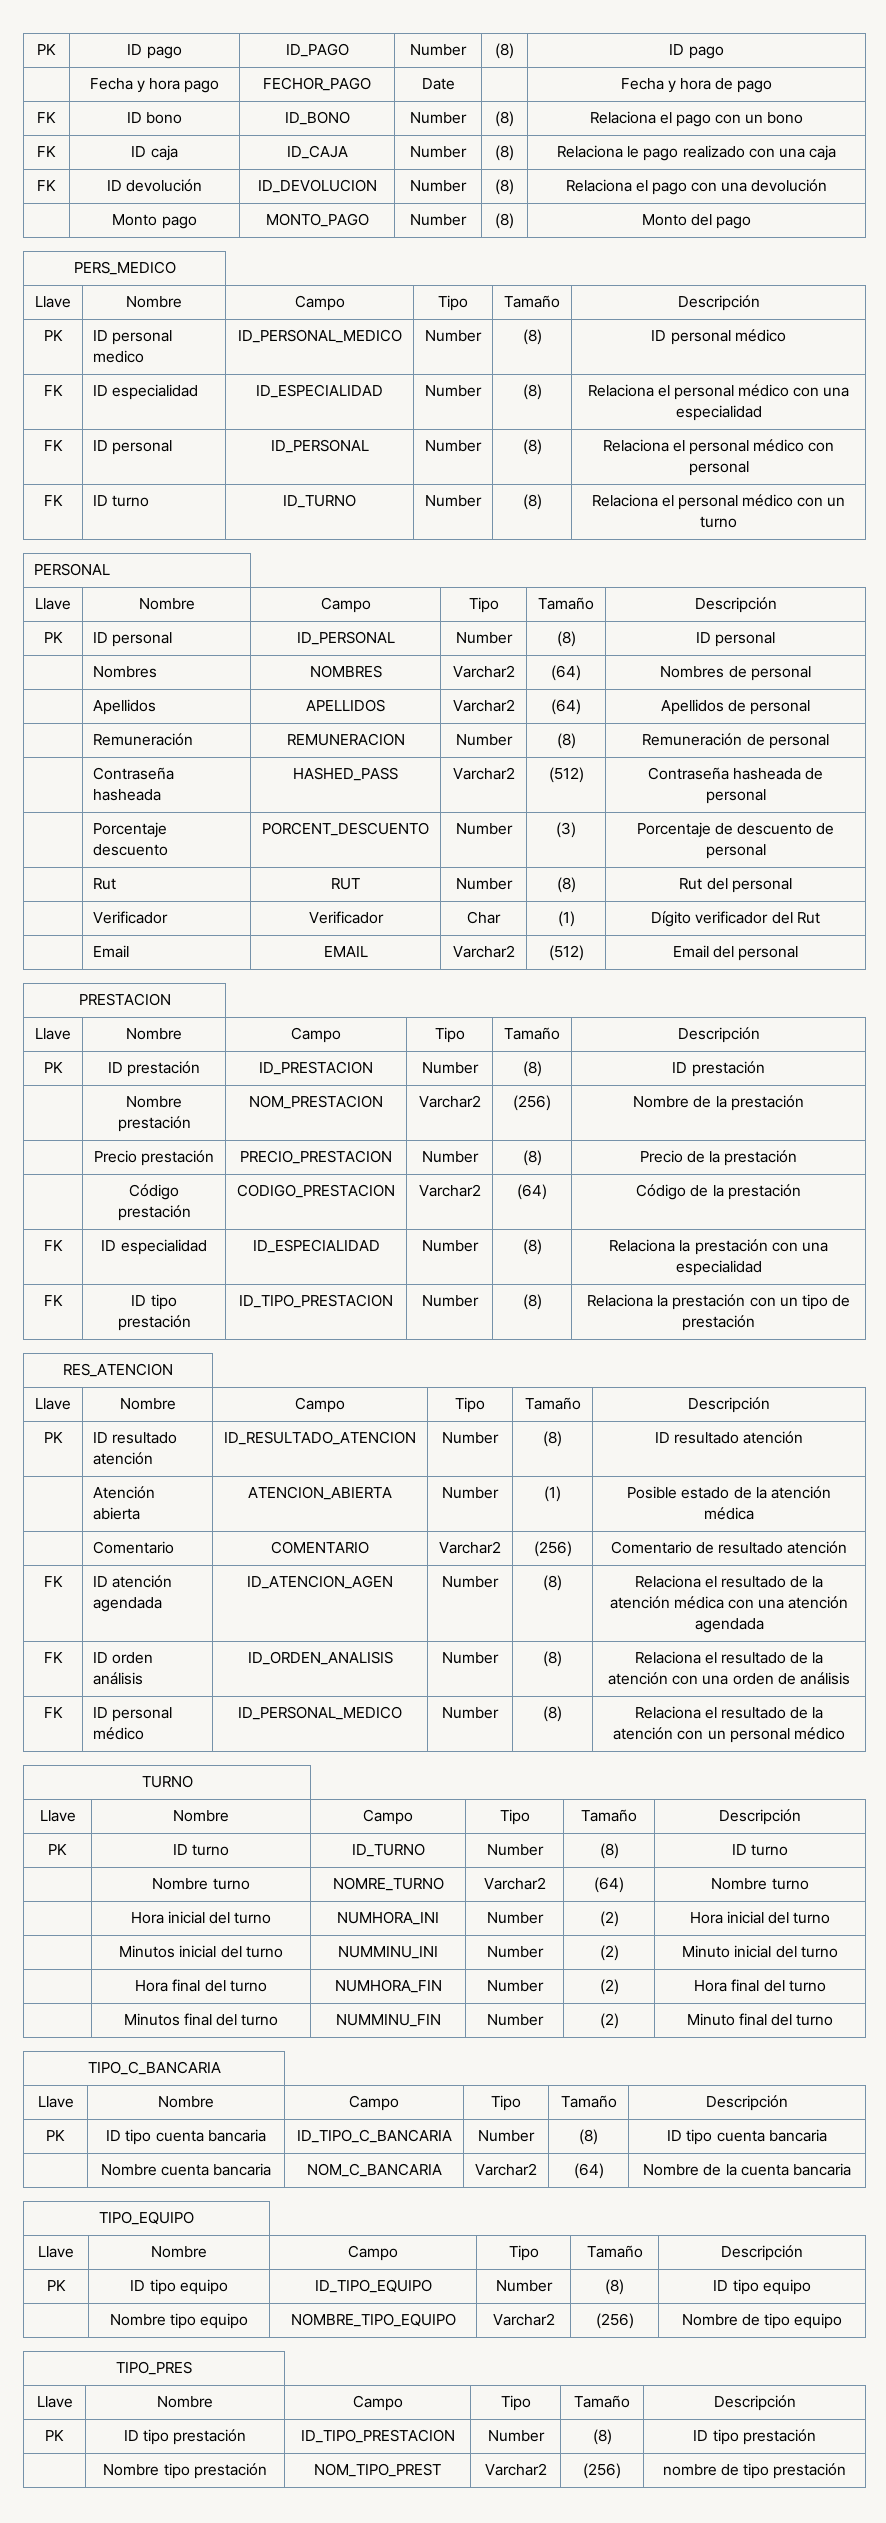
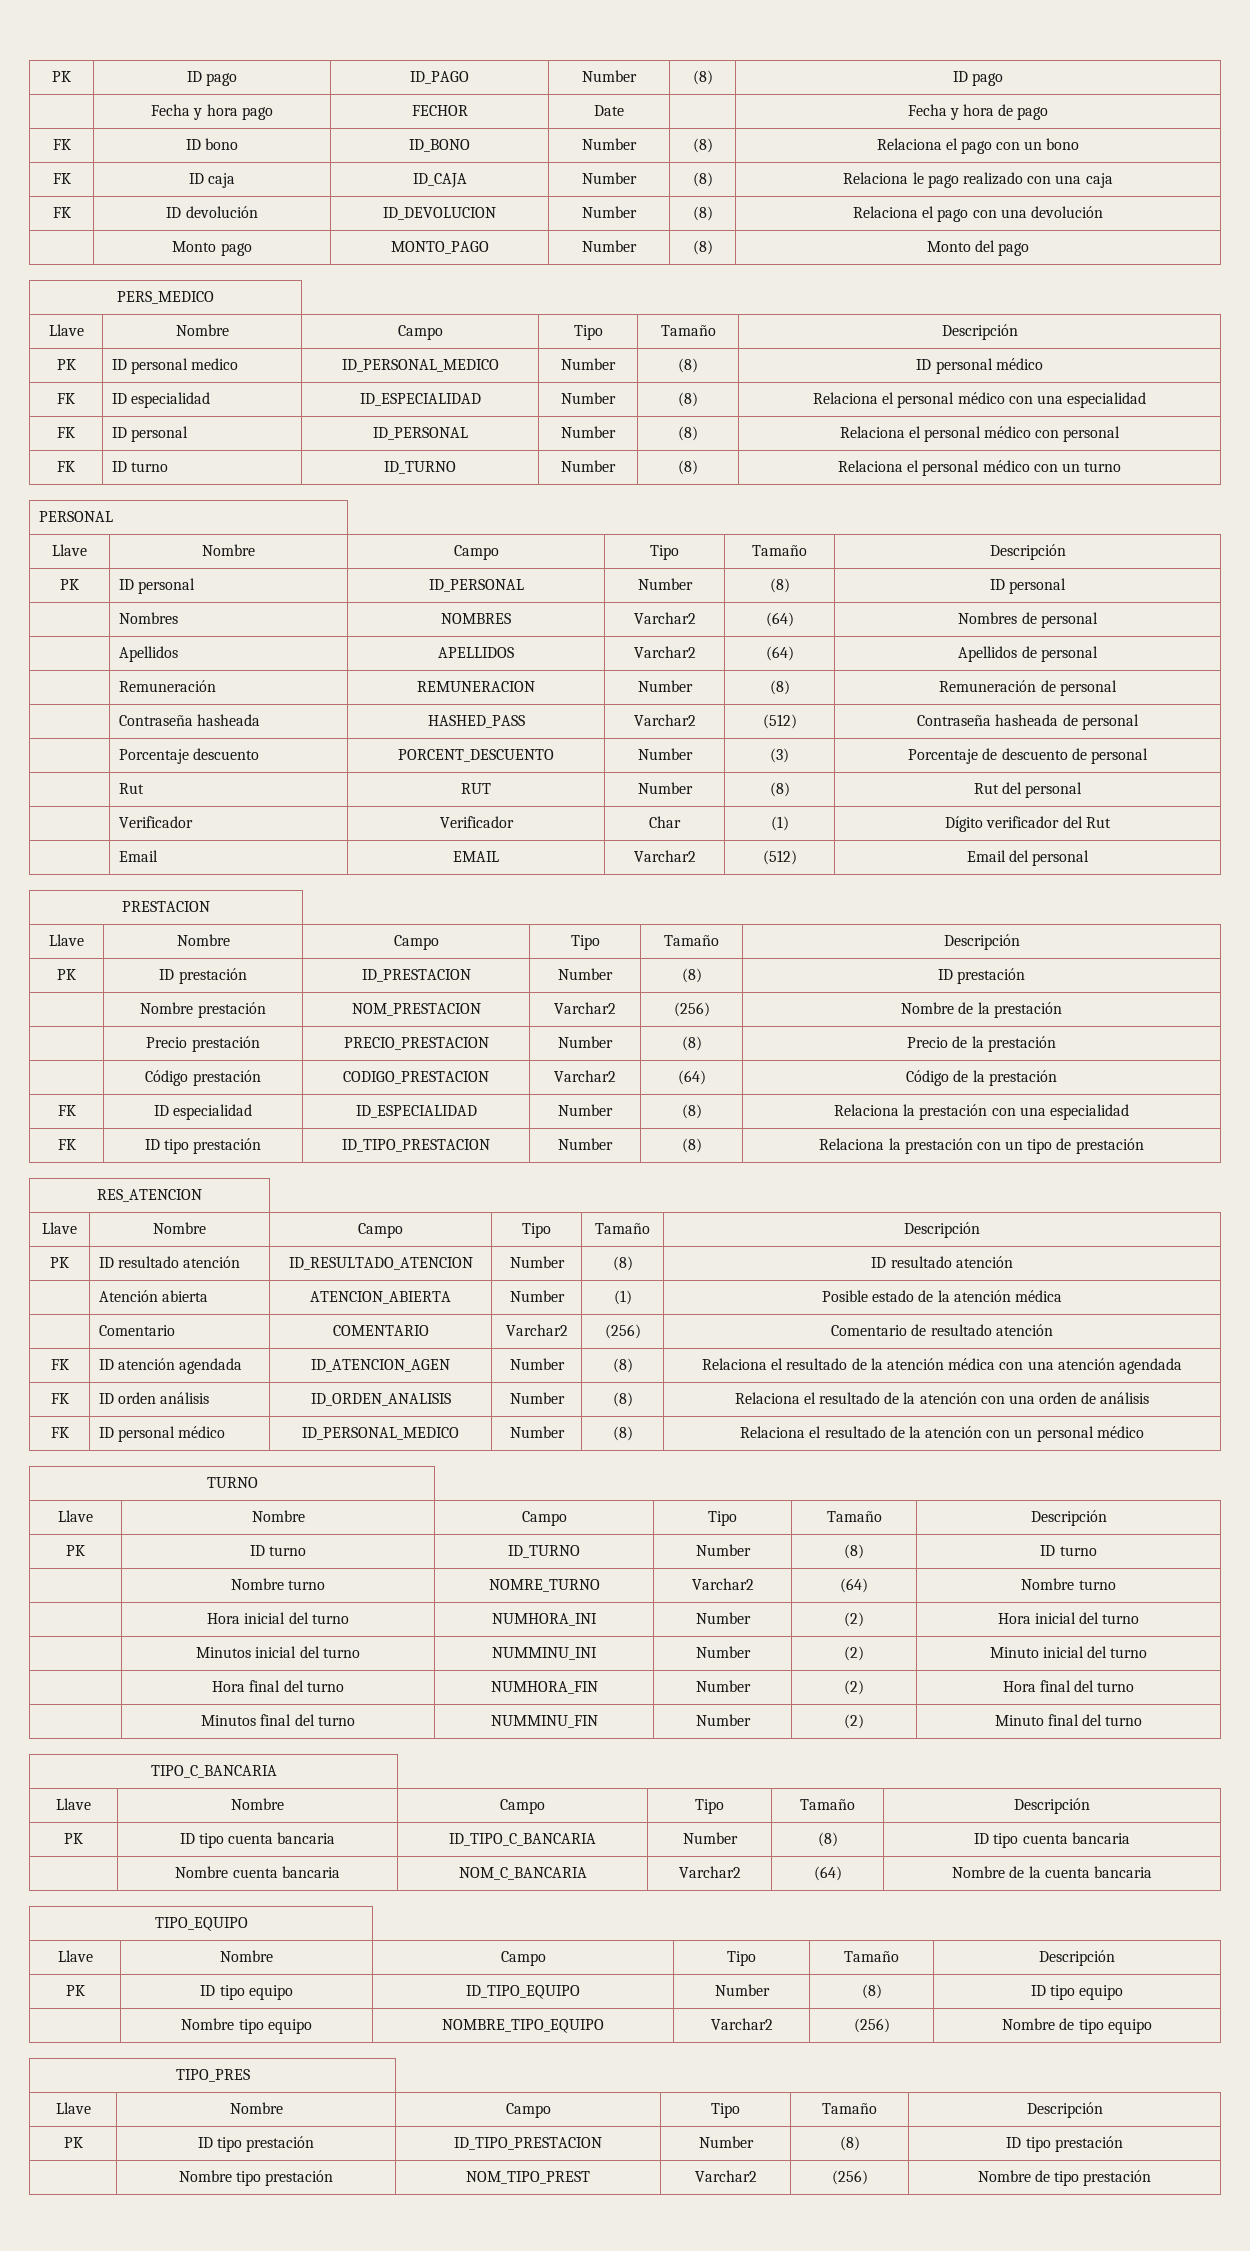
- | Fecha y hora pago | FECHOR_PAGO | Date | | Fecha y hora de pago
+ | Fecha y hora pago | FECHOR | Date | | Fecha y hora de pago
- | Nombre tipo prestación | NOM_TIPO_PREST | Varchar2 | (256) | nombre de tipo prestación
+ | Nombre tipo prestación | NOM_TIPO_PREST | Varchar2 | (256) | Nombre de tipo prestación

